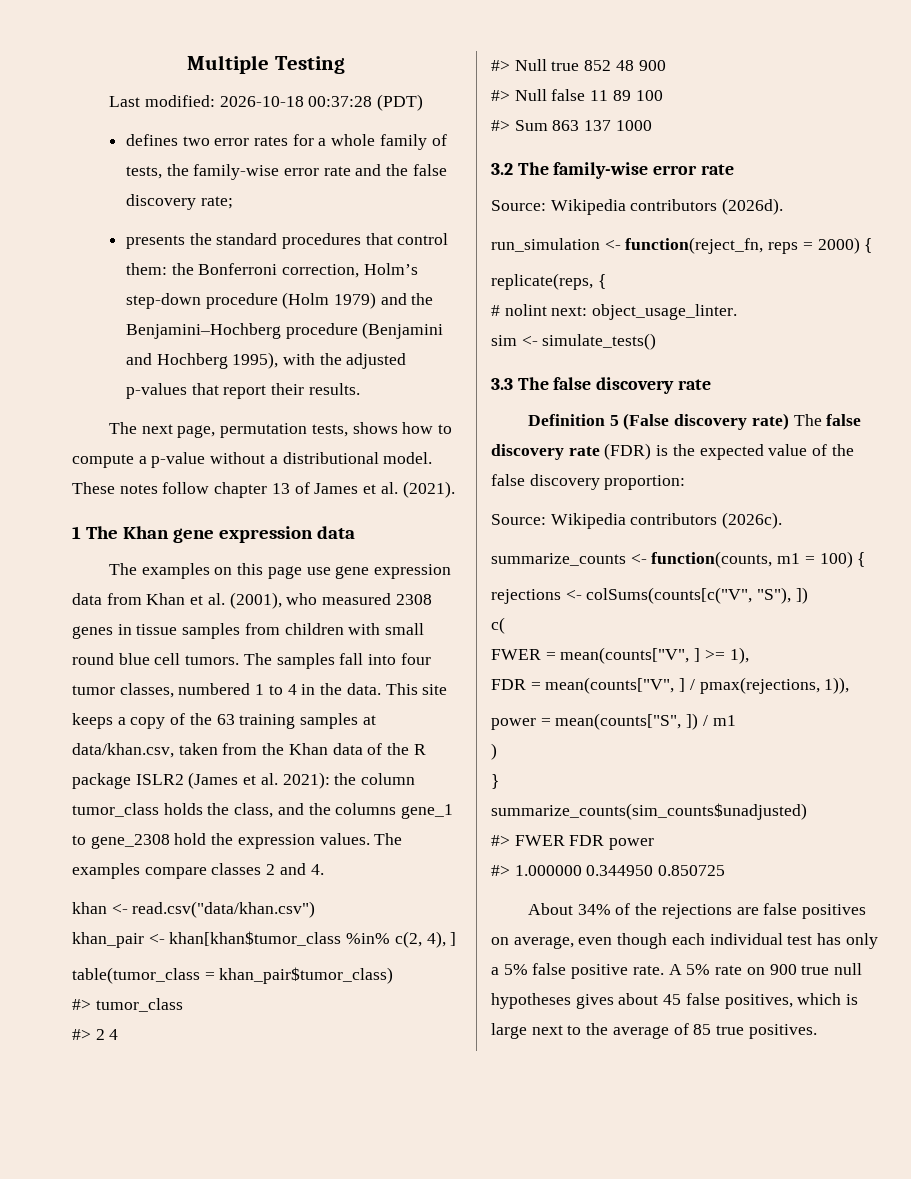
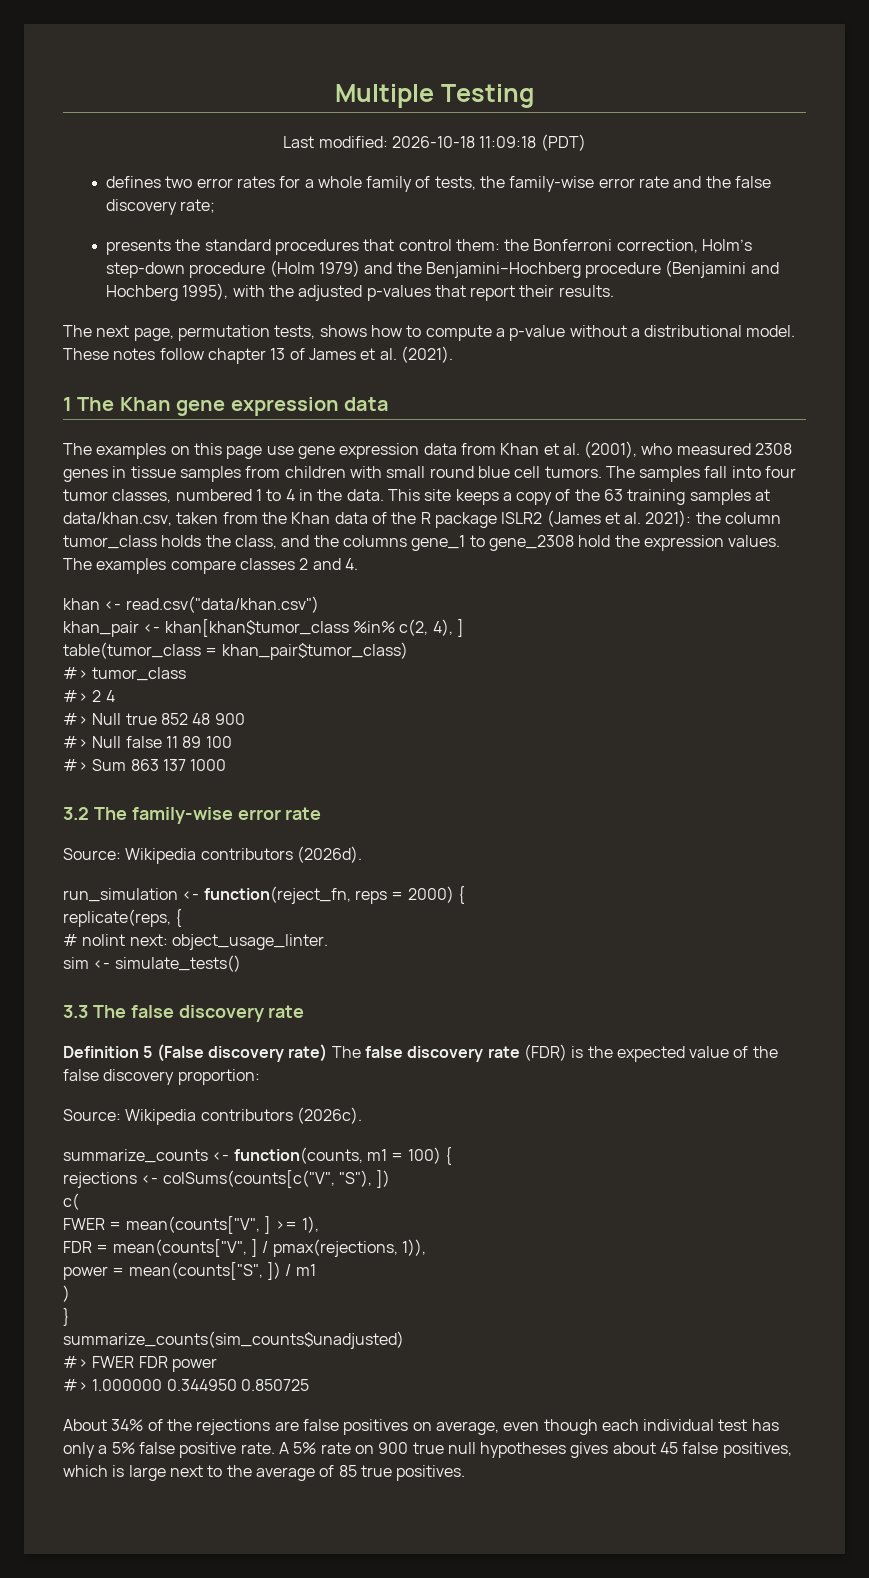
- Last modified: 2026-10-18 00:37:28 (PDT)
+ Last modified: 2026-10-18 11:09:18 (PDT)

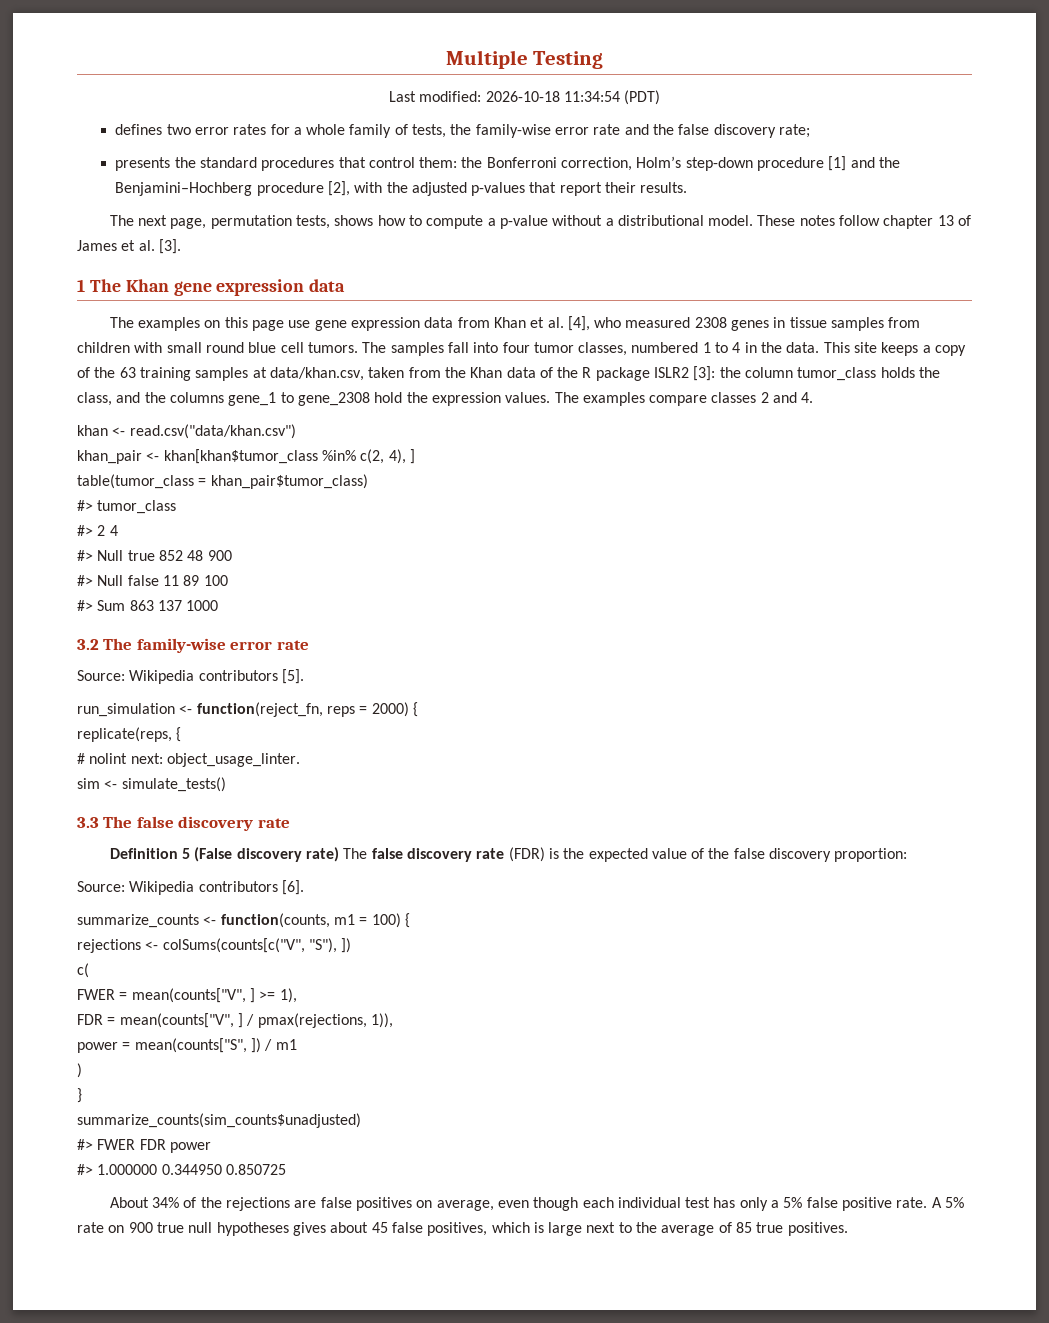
- Last modified: 2026-10-18 11:09:18 (PDT)
+ Last modified: 2026-10-18 11:34:54 (PDT)
- presents the standard procedures that control them: the Bonferroni correction, Holm’s step-down procedure (Holm 1979) and the Benjamini–Hochberg procedure (Benjamini and Hochberg 1995), with the adjusted p-values that report their results.
+ presents the standard procedures that control them: the Bonferroni correction, Holm’s step-down procedure [1] and the Benjamini–Hochberg procedure [2], with the adjusted p-values that report their results.
- These notes follow chapter 13 of James et al. (2021).
+ These notes follow chapter 13 of James et al. [3].
- The examples on this page use gene expression data from Khan et al. (2001), who measured 2308 genes in tissue samples from children with small round blue cell tumors.
+ The examples on this page use gene expression data from Khan et al. [4], who measured 2308 genes in tissue samples from children with small round blue cell tumors.
- This site keeps a copy of the 63 training samples at data/khan.csv, taken from the Khan data of the R package ISLR2 (James et al. 2021): the column tumor_class holds the class, and the columns gene_1 to gene_2308 hold the expression values.
+ This site keeps a copy of the 63 training samples at data/khan.csv, taken from the Khan data of the R package ISLR2 [3]: the column tumor_class holds the class, and the columns gene_1 to gene_2308 hold the expression values.
- Source: Wikipedia contributors (2026d).
+ Source: Wikipedia contributors [5].
- Source: Wikipedia contributors (2026c).
+ Source: Wikipedia contributors [6].

